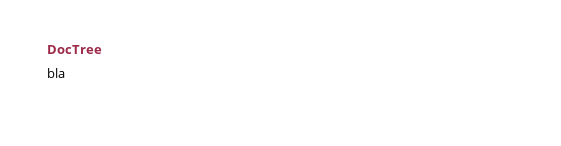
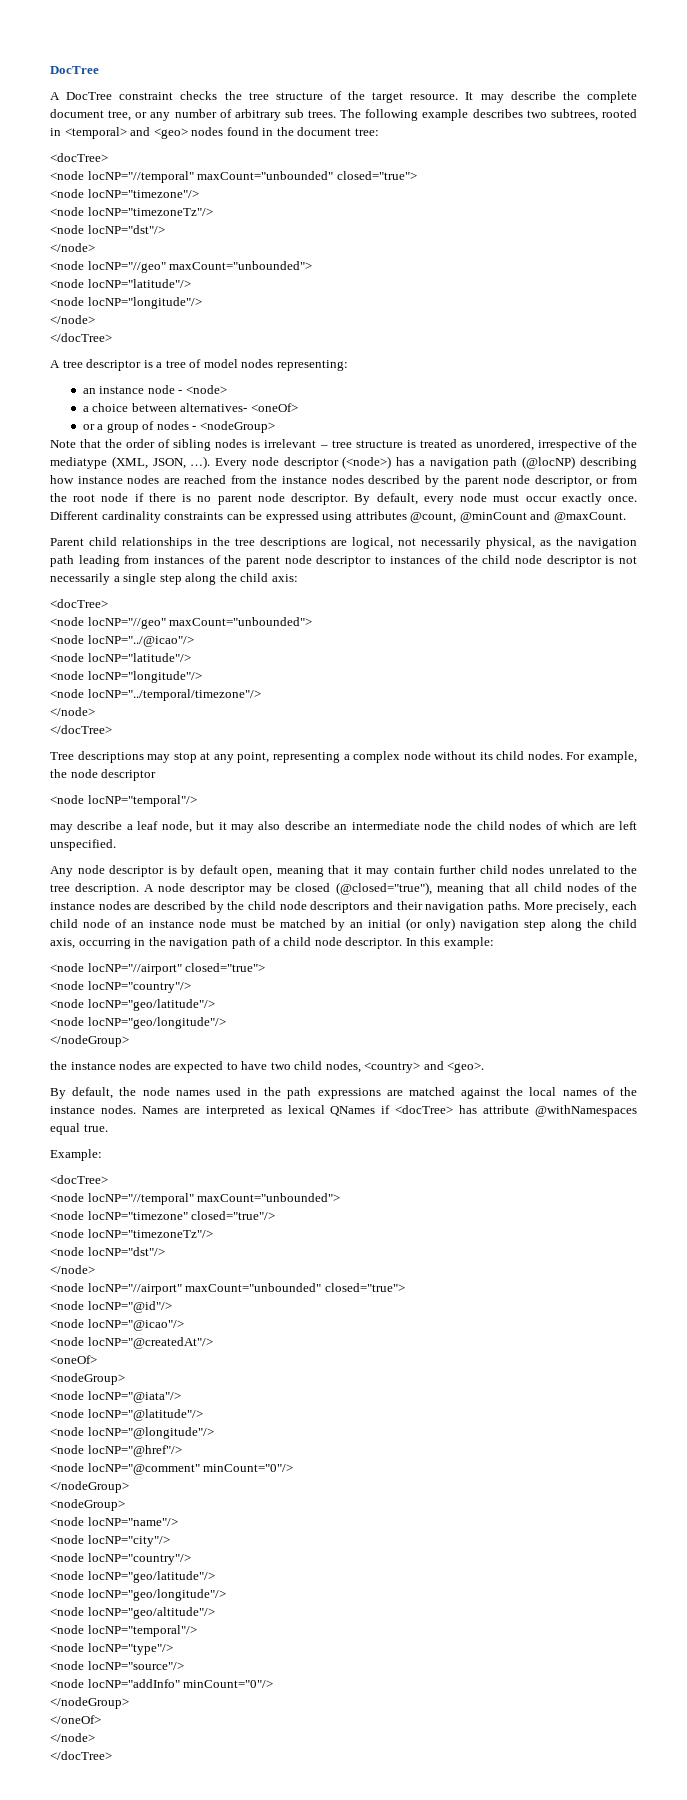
- bla
+ A DocTree constraint checks the tree structure of the target resource. It may describe the complete document tree, or any number of arbitrary sub trees. The following example describes two subtrees, rooted in <temporal> and <geo> nodes found in the document tree:
+ <docTree>
+ <node locNP="//temporal" maxCount="unbounded" closed="true">
+ <node locNP="timezone"/>
+ <node locNP="timezoneTz"/>
+ <node locNP="dst"/>
+ </node>
+ <node locNP="//geo" maxCount="unbounded">
+ <node locNP="latitude"/>
+ <node locNP="longitude"/>
+ </node>
+ </docTree>
+ A tree descriptor is a tree of model nodes representing:
+ an instance node - <node>
+ a choice between alternatives- <oneOf>
+ or a group of nodes - <nodeGroup>
+ Note that the order of sibling nodes is irrelevant – tree structure is treated as unordered, irrespective of the mediatype (XML, JSON, …). Every node descriptor (<node>) has a navigation path (@locNP) describing how instance nodes are reached from the instance nodes described by the parent node descriptor, or from the root node if there is no parent node descriptor. By default, every node must occur exactly once. Different cardinality constraints can be expressed using attributes @count, @minCount and @maxCount.
+ Parent child relationships in the tree descriptions are logical, not necessarily physical, as the navigation path leading from instances of the parent node descriptor to instances of the child node descriptor is not necessarily a single step along the child axis:
+ <docTree>
+ <node locNP="//geo" maxCount="unbounded">
+ <node locNP="../@icao"/>
+ <node locNP="latitude"/>
+ <node locNP="longitude"/>
+ <node locNP="../temporal/timezone"/>
+ </node>
+ </docTree>
+ Tree descriptions may stop at any point, representing a complex node without its child nodes. For example, the node descriptor
+ <node locNP="temporal"/>
+ may describe a leaf node, but it may also describe an intermediate node the child nodes of which are left unspecified.
+ Any node descriptor is by default open, meaning that it may contain further child nodes unrelated to the tree description. A node descriptor may be closed (@closed="true"), meaning that all child nodes of the instance nodes are described by the child node descriptors and their navigation paths. More precisely, each child node of an instance node must be matched by an initial (or only) navigation step along the child axis, occurring in the navigation path of a child node descriptor. In this example:
+ <node locNP="//airport" closed="true">
+ <node locNP="country"/>
+ <node locNP="geo/latitude"/>
+ <node locNP="geo/longitude"/>
+ </nodeGroup>
+ the instance nodes are expected to have two child nodes, <country> and <geo>.
+ By default, the node names used in the path expressions are matched against the local names of the instance nodes. Names are interpreted as lexical QNames if <docTree> has attribute @withNamespaces equal true.
+ Example:
+ <docTree>
+ <node locNP="//temporal" maxCount="unbounded">
+ <node locNP="timezone" closed="true"/>
+ <node locNP="timezoneTz"/>
+ <node locNP="dst"/>
+ </node>
+ <node locNP="//airport" maxCount="unbounded" closed="true">
+ <node locNP="@id"/>
+ <node locNP="@icao"/>
+ <node locNP="@createdAt"/>
+ <oneOf>
+ <nodeGroup>
+ <node locNP="@iata"/>
+ <node locNP="@latitude"/>
+ <node locNP="@longitude"/>
+ <node locNP="@href"/>
+ <node locNP="@comment" minCount="0"/>
+ </nodeGroup>
+ <nodeGroup>
+ <node locNP="name"/>
+ <node locNP="city"/>
+ <node locNP="country"/>
+ <node locNP="geo/latitude"/>
+ <node locNP="geo/longitude"/>
+ <node locNP="geo/altitude"/>
+ <node locNP="temporal"/>
+ <node locNP="type"/>
+ <node locNP="source"/>
+ <node locNP="addInfo" minCount="0"/>
+ </nodeGroup>
+ </oneOf>
+ </node>
+ </docTree>

